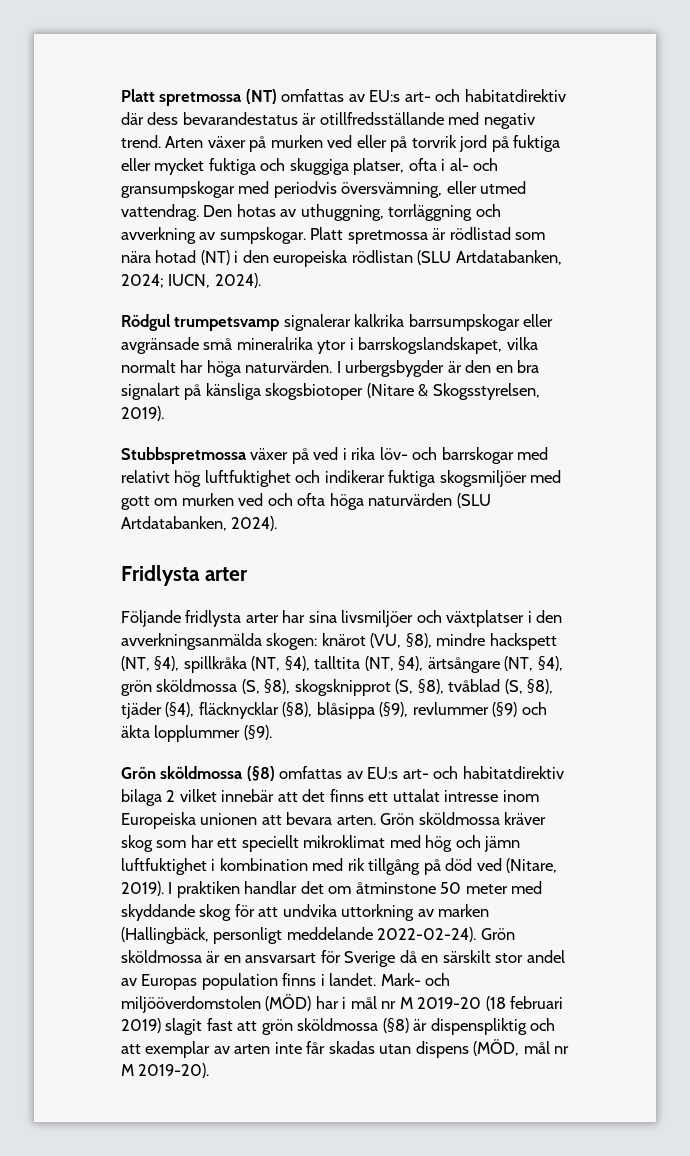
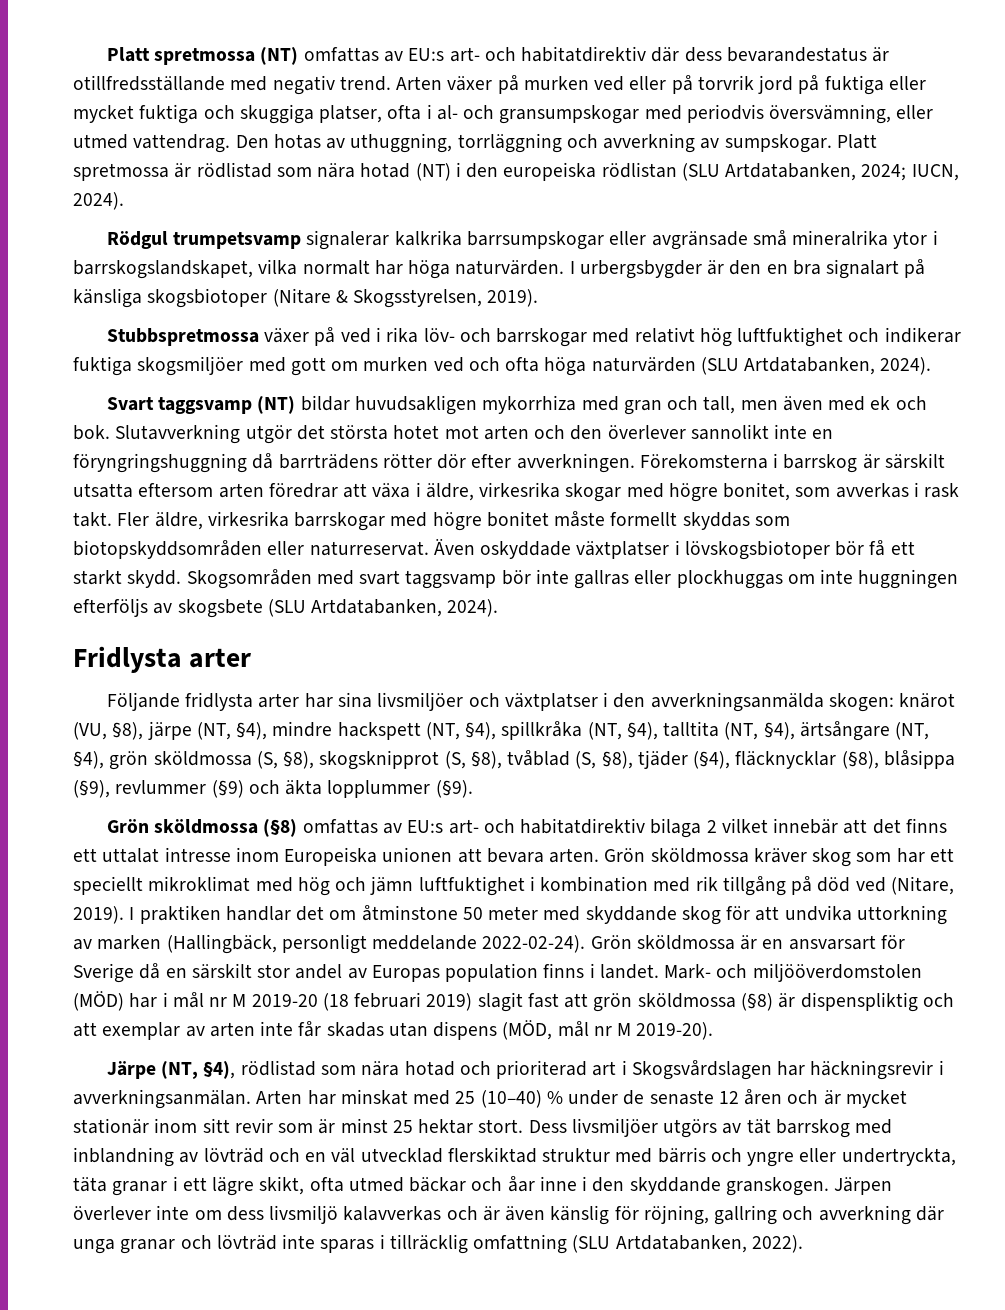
+ Svart taggsvamp (NT) bildar huvudsakligen mykorrhiza med gran och tall, men även med ek och bok. Slutavverkning utgör det största hotet mot arten och den överlever sannolikt inte en föryngringshuggning då barrträdens rötter dör efter avverkningen. Förekomsterna i barrskog är särskilt utsatta eftersom arten föredrar att växa i äldre, virkesrika skogar med högre bonitet, som avverkas i rask takt. Fler äldre, virkesrika barrskogar med högre bonitet måste formellt skyddas som biotopskyddsområden eller naturreservat. Även oskyddade växtplatser i lövskogsbiotoper bör få ett starkt skydd. Skogsområden med svart taggsvamp bör inte gallras eller plockhuggas om inte huggningen efterföljs av skogsbete (SLU Artdatabanken, 2024).
- Följande fridlysta arter har sina livsmiljöer och växtplatser i den avverkningsanmälda skogen: knärot (VU, §8), mindre hackspett (NT, §4), spillkråka (NT, §4), talltita (NT, §4), ärtsångare (NT, §4), grön sköldmossa (S, §8), skogsknipprot (S, §8), tvåblad (S, §8), tjäder (§4), fläcknycklar (§8), blåsippa (§9), revlummer (§9) och äkta lopplummer (§9).
+ Följande fridlysta arter har sina livsmiljöer och växtplatser i den avverkningsanmälda skogen: knärot (VU, §8), järpe (NT, §4), mindre hackspett (NT, §4), spillkråka (NT, §4), talltita (NT, §4), ärtsångare (NT, §4), grön sköldmossa (S, §8), skogsknipprot (S, §8), tvåblad (S, §8), tjäder (§4), fläcknycklar (§8), blåsippa (§9), revlummer (§9) och äkta lopplummer (§9).
+ Järpe (NT, §4), rödlistad som nära hotad och prioriterad art i Skogsvårdslagen har häckningsrevir i avverkningsanmälan. Arten har minskat med 25 (10–40) % under de senaste 12 åren och är mycket stationär inom sitt revir som är minst 25 hektar stort. Dess livsmiljöer utgörs av tät barrskog med inblandning av lövträd och en väl utvecklad flerskiktad struktur med bärris och yngre eller undertryckta, täta granar i ett lägre skikt, ofta utmed bäckar och åar inne i den skyddande granskogen. Järpen överlever inte om dess livsmiljö kalavverkas och är även känslig för röjning, gallring och avverkning där unga granar och lövträd inte sparas i tillräcklig omfattning (SLU Artdatabanken, 2022).

